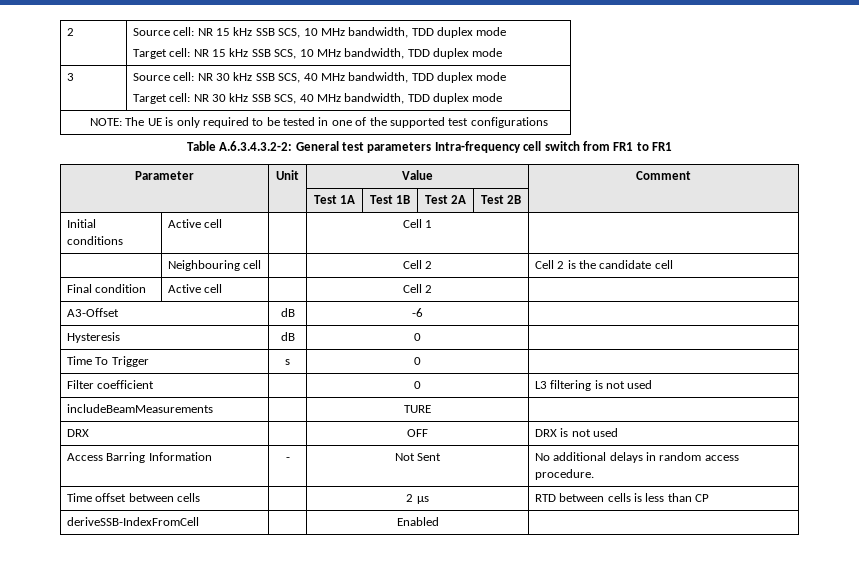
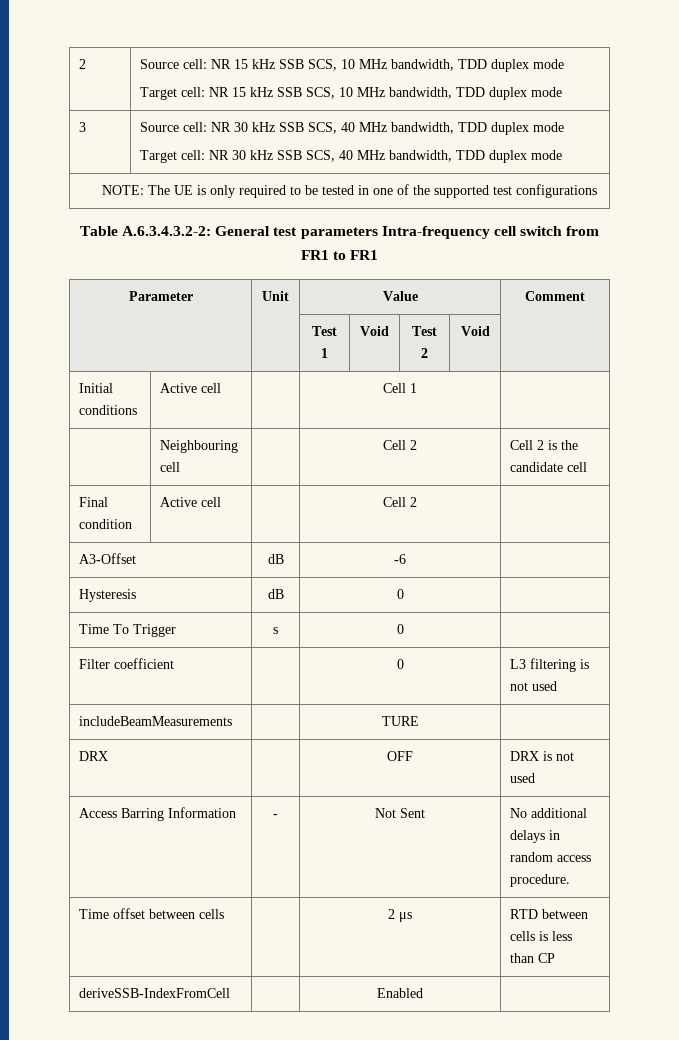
- | | Test 1A | Test 1B | Test 2A | Test 2B |
+ | | Test 1 | Void | Test 2 | Void |

